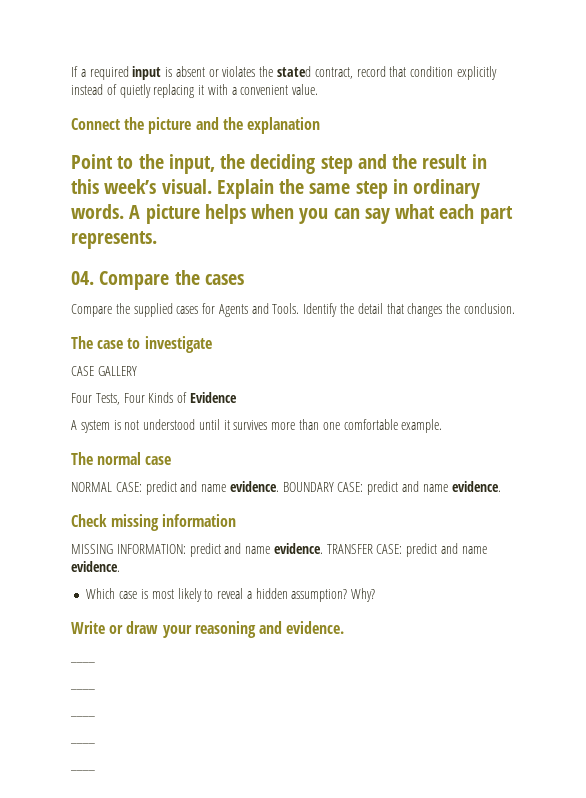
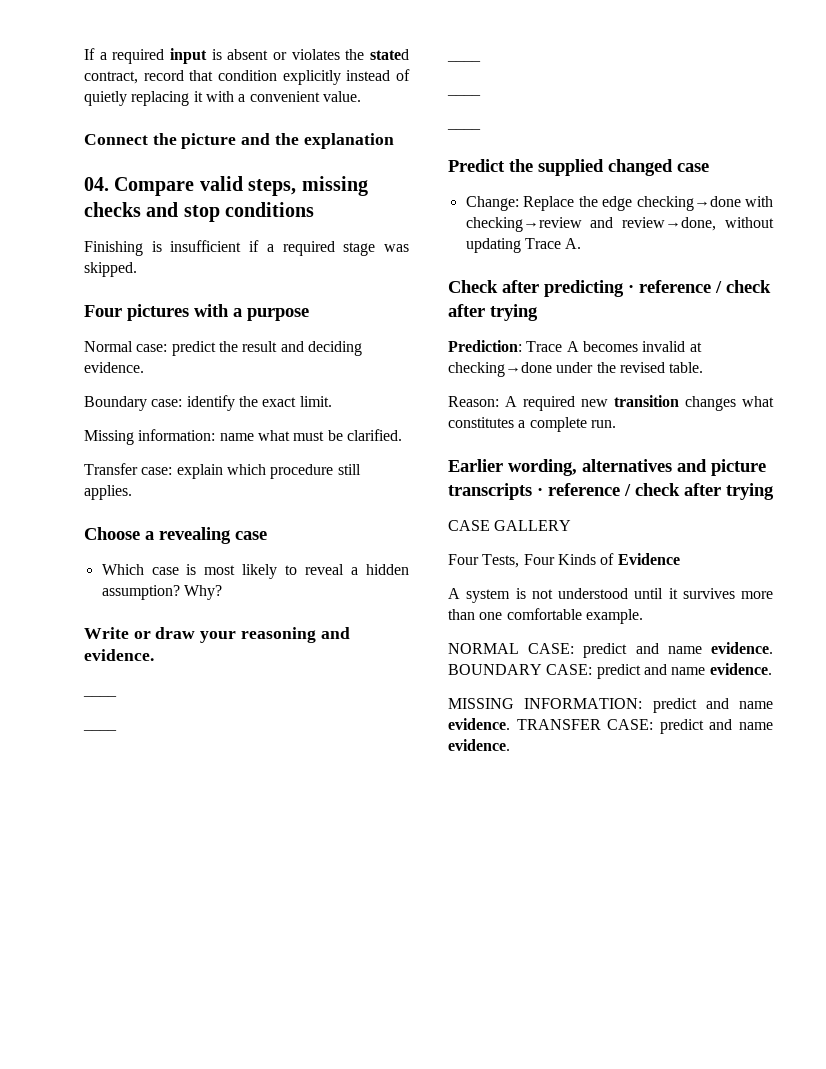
- Point to the input, the deciding step and the result in this week’s visual. Explain the same step in ordinary words. A picture helps when you can say what each part represents.
- 04. Compare the cases
- Compare the supplied cases for Agents and Tools. Identify the detail that changes the conclusion.
- The case to investigate
- CASE GALLERY
- Four Tests, Four Kinds of Evidence
- A system is not understood until it survives more than one comfortable example.
- The normal case
- NORMAL CASE: predict and name evidence. BOUNDARY CASE: predict and name evidence.
- Check missing information
- MISSING INFORMATION: predict and name evidence. TRANSFER CASE: predict and name evidence.
+ 04. Compare valid steps, missing checks and stop conditions
+ Finishing is insufficient if a required stage was skipped.
+ Four pictures with a purpose
+ Normal case: predict the result and deciding evidence.
+ Boundary case: identify the exact limit.
+ Missing information: name what must be clarified.
+ Transfer case: explain which procedure still applies.
+ Choose a revealing case
+ Predict the supplied changed case
+ Change: Replace the edge checking→done with checking→review and review→done, without updating Trace A.
+ Check after predicting · reference / check after trying
+ Prediction: Trace A becomes invalid at checking→done under the revised table.
+ Reason: A required new transition changes what constitutes a complete run.
+ Earlier wording, alternatives and picture transcripts · reference / check after trying
+ CASE GALLERY
+ Four Tests, Four Kinds of Evidence
+ A system is not understood until it survives more than one comfortable example.
+ NORMAL CASE: predict and name evidence. BOUNDARY CASE: predict and name evidence.
+ MISSING INFORMATION: predict and name evidence. TRANSFER CASE: predict and name evidence.

